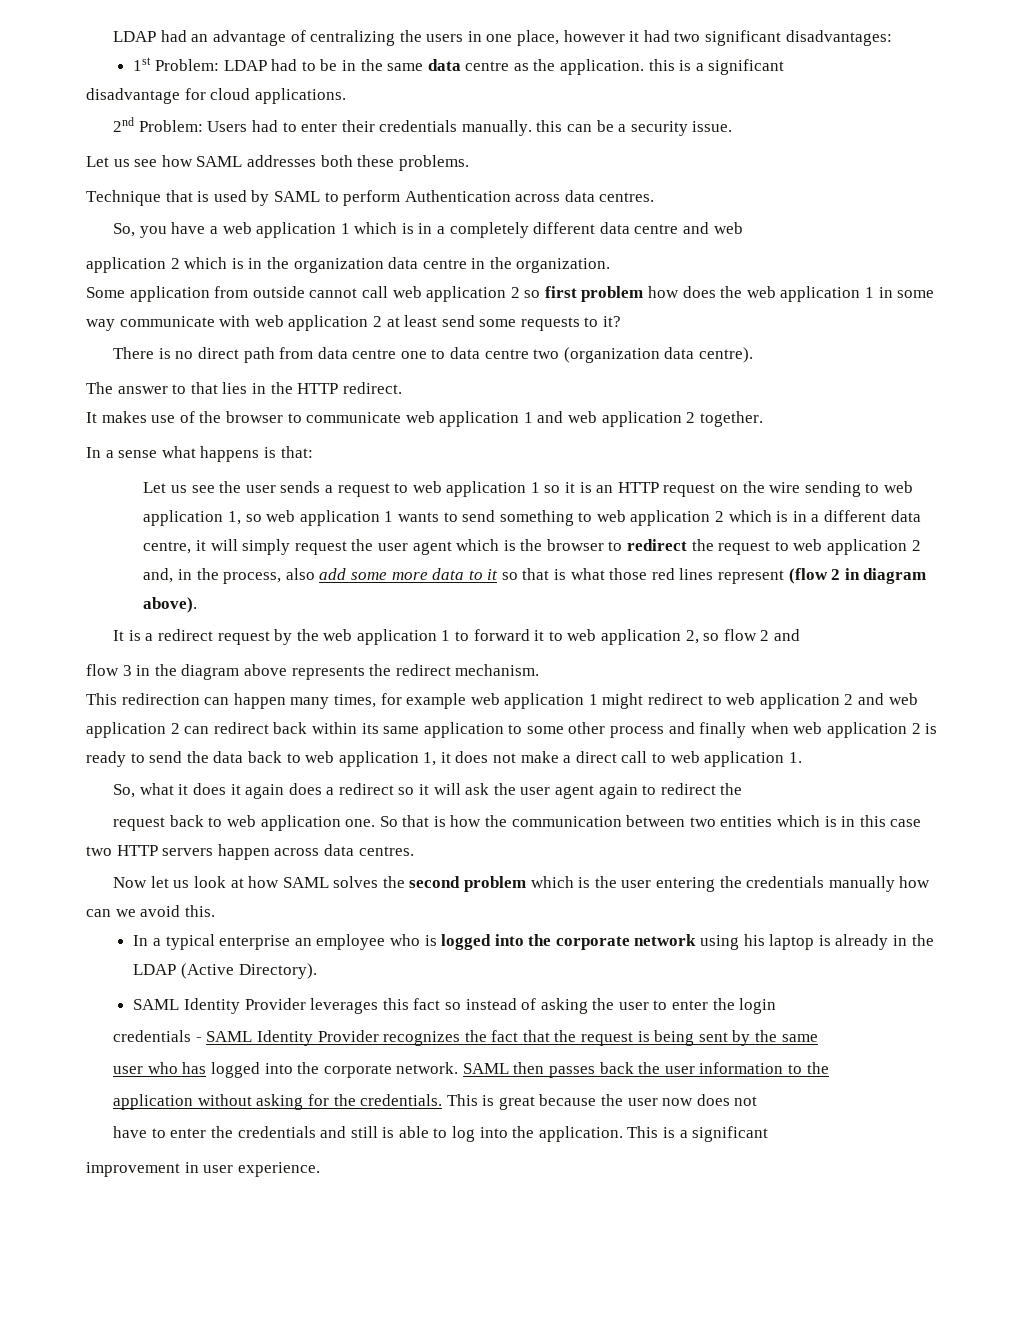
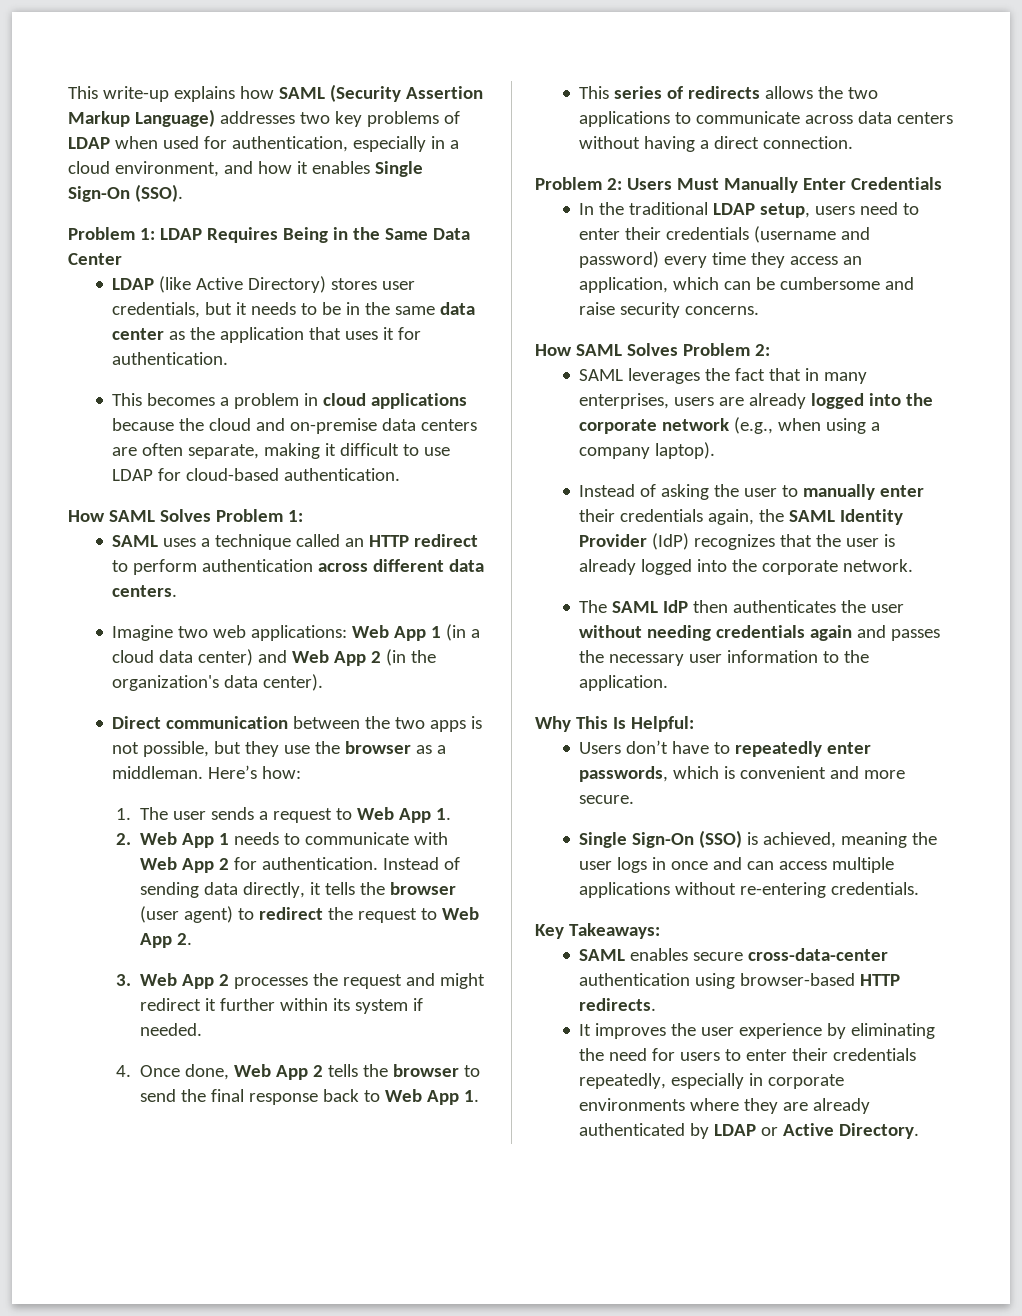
- LDAP had an advantage of centralizing the users in one place, however it had two significant disadvantages:
- 1st Problem: LDAP had to be in the same data centre as the application. this is a significant
- disadvantage for cloud applications.
- 2nd Problem: Users had to enter their credentials manually. this can be a security issue.
- Let us see how SAML addresses both these problems.
- Technique that is used by SAML to perform Authentication across data centres.
- So, you have a web application 1 which is in a completely different data centre and web
- application 2 which is in the organization data centre in the organization.
- Some application from outside cannot call web application 2 so first problem how does the web application 1 in some way communicate with web application 2 at least send some requests to it?
- There is no direct path from data centre one to data centre two (organization data centre).
- The answer to that lies in the HTTP redirect.
- It makes use of the browser to communicate web application 1 and web application 2 together.
- In a sense what happens is that:
- Let us see the user sends a request to web application 1 so it is an HTTP request on the wire sending to web application 1, so web application 1 wants to send something to web application 2 which is in a different data centre, it will simply request the user agent which is the browser to redirect the request to web application 2 and, in the process, also add some more data to it so that is what those red lines represent (flow 2 in diagram above).
- It is a redirect request by the web application 1 to forward it to web application 2, so flow 2 and
- flow 3 in the diagram above represents the redirect mechanism.
- This redirection can happen many times, for example web application 1 might redirect to web application 2 and web application 2 can redirect back within its same application to some other process and finally when web application 2 is ready to send the data back to web application 1, it does not make a direct call to web application 1.
- So, what it does it again does a redirect so it will ask the user agent again to redirect the
- request back to web application one. So that is how the communication between two entities which is in this case two HTTP servers happen across data centres.
- Now let us look at how SAML solves the second problem which is the user entering the credentials manually how can we avoid this.
- In a typical enterprise an employee who is logged into the corporate network using his laptop is already in the LDAP (Active Directory).
- SAML Identity Provider leverages this fact so instead of asking the user to enter the login
- credentials - SAML Identity Provider recognizes the fact that the request is being sent by the same
- user who has logged into the corporate network. SAML then passes back the user information to the
- application without asking for the credentials. This is great because the user now does not
- have to enter the credentials and still is able to log into the application. This is a significant
- improvement in user experience.
+ This write-up explains how SAML (Security Assertion Markup Language) addresses two key problems of LDAP when used for authentication, especially in a cloud environment, and how it enables Single Sign-On (SSO).
+ Problem 1: LDAP Requires Being in the Same Data Center
+ LDAP (like Active Directory) stores user credentials, but it needs to be in the same data center as the application that uses it for authentication.
+ This becomes a problem in cloud applications because the cloud and on-premise data centers are often separate, making it difficult to use LDAP for cloud-based authentication.
+ How SAML Solves Problem 1:
+ SAML uses a technique called an HTTP redirect to perform authentication across different data centers.
+ Imagine two web applications: Web App 1 (in a cloud data center) and Web App 2 (in the organization's data center).
+ Direct communication between the two apps is not possible, but they use the browser as a middleman. Here’s how:
+ 1. The user sends a request to Web App 1.
+ 2. Web App 1 needs to communicate with Web App 2 for authentication. Instead of sending data directly, it tells the browser (user agent) to redirect the request to Web App 2.
+ 3. Web App 2 processes the request and might redirect it further within its system if needed.
+ 4. Once done, Web App 2 tells the browser to send the final response back to Web App 1.
+ This series of redirects allows the two applications to communicate across data centers without having a direct connection.
+ Problem 2: Users Must Manually Enter Credentials
+ In the traditional LDAP setup, users need to enter their credentials (username and password) every time they access an application, which can be cumbersome and raise security concerns.
+ How SAML Solves Problem 2:
+ SAML leverages the fact that in many enterprises, users are already logged into the corporate network (e.g., when using a company laptop).
+ Instead of asking the user to manually enter their credentials again, the SAML Identity Provider (IdP) recognizes that the user is already logged into the corporate network.
+ The SAML IdP then authenticates the user without needing credentials again and passes the necessary user information to the application.
+ Why This Is Helpful:
+ Users don’t have to repeatedly enter passwords, which is convenient and more secure.
+ Single Sign-On (SSO) is achieved, meaning the user logs in once and can access multiple applications without re-entering credentials.
+ Key Takeaways:
+ SAML enables secure cross-data-center authentication using browser-based HTTP redirects.
+ It improves the user experience by eliminating the need for users to enter their credentials repeatedly, especially in corporate environments where they are already authenticated by LDAP or Active Directory.

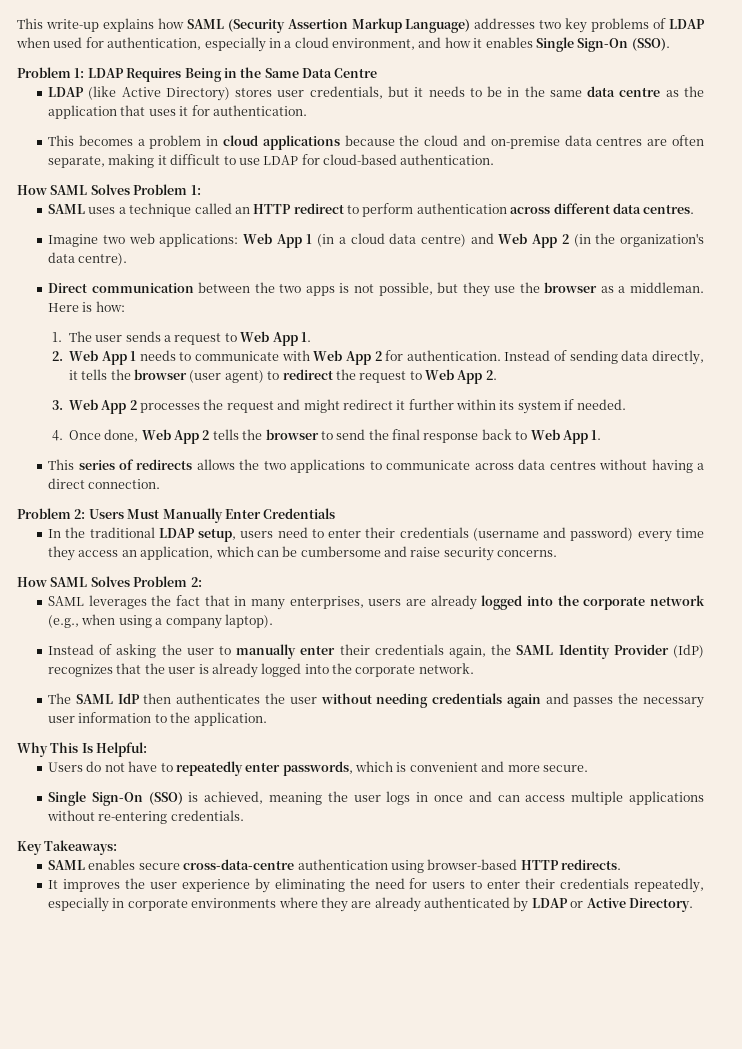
- Problem 1: LDAP Requires Being in the Same Data Center
+ Problem 1: LDAP Requires Being in the Same Data Centre
- LDAP (like Active Directory) stores user credentials, but it needs to be in the same data center as the application that uses it for authentication.
+ LDAP (like Active Directory) stores user credentials, but it needs to be in the same data centre as the application that uses it for authentication.
- This becomes a problem in cloud applications because the cloud and on-premise data centers are often separate, making it difficult to use LDAP for cloud-based authentication.
+ This becomes a problem in cloud applications because the cloud and on-premise data centres are often separate, making it difficult to use LDAP for cloud-based authentication.
- SAML uses a technique called an HTTP redirect to perform authentication across different data centers.
+ SAML uses a technique called an HTTP redirect to perform authentication across different data centres.
- Imagine two web applications: Web App 1 (in a cloud data center) and Web App 2 (in the organization's data center).
+ Imagine two web applications: Web App 1 (in a cloud data centre) and Web App 2 (in the organization's data centre).
- Here’s how:
+ Here is how:
- This series of redirects allows the two applications to communicate across data centers without having a direct connection.
+ This series of redirects allows the two applications to communicate across data centres without having a direct connection.
- Users don’t have to repeatedly enter passwords, which is convenient and more secure.
+ Users do not have to repeatedly enter passwords, which is convenient and more secure.
- SAML enables secure cross-data-center authentication using browser-based HTTP redirects.
+ SAML enables secure cross-data-centre authentication using browser-based HTTP redirects.

